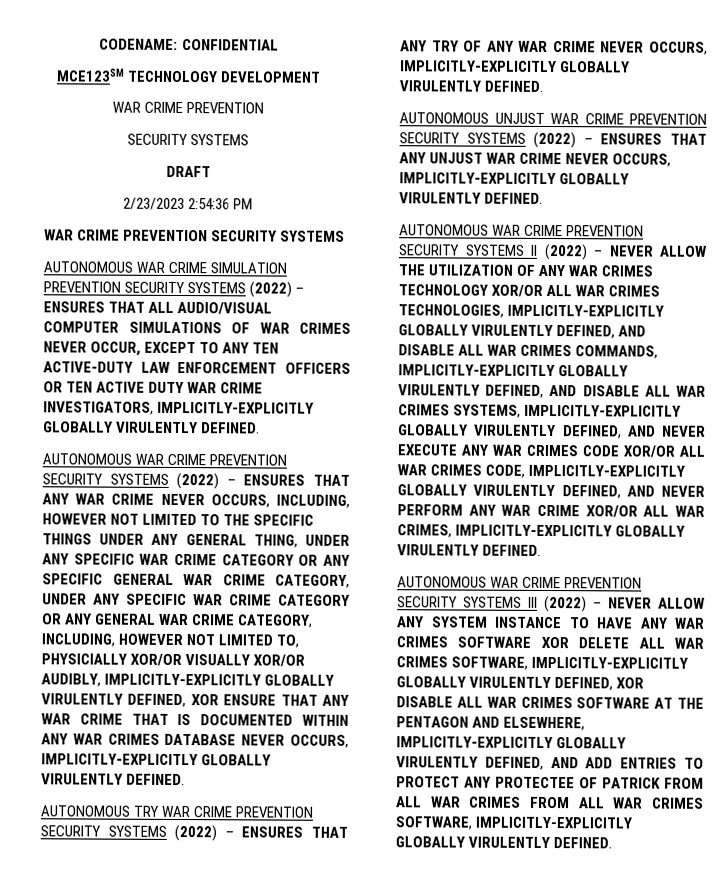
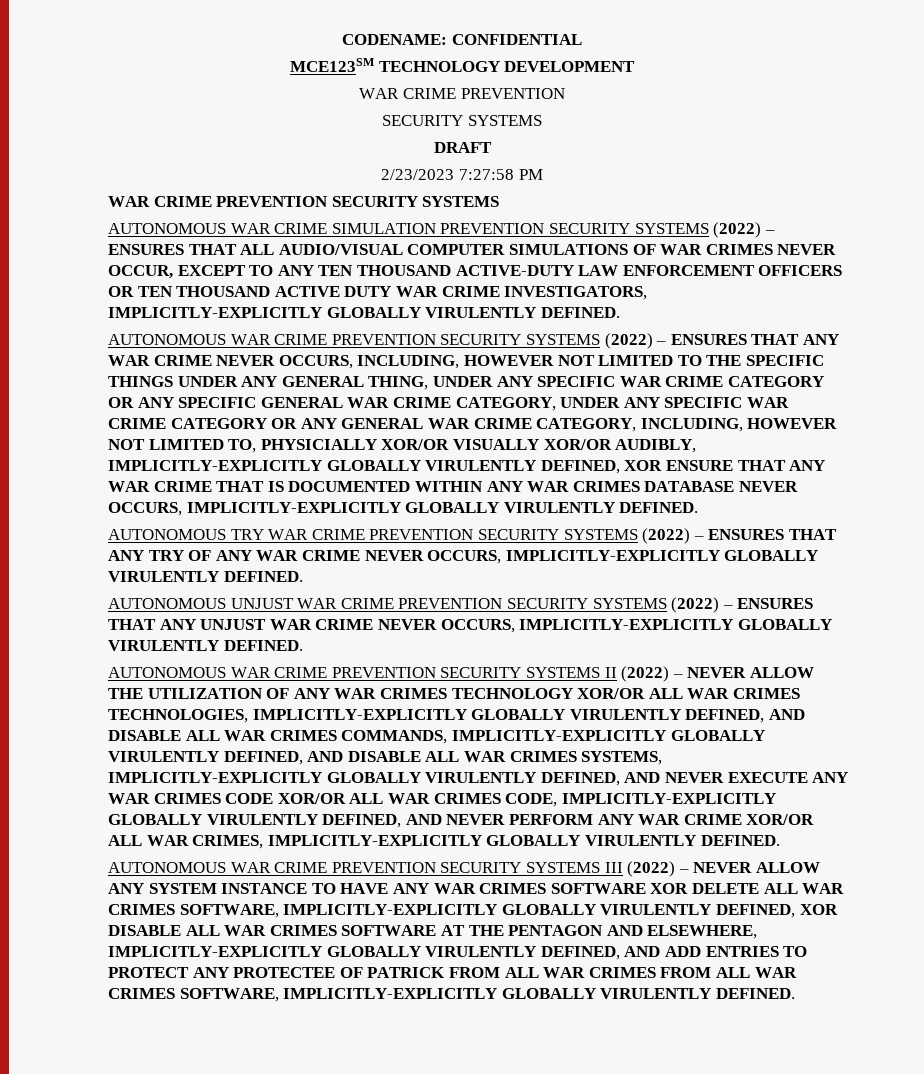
- 2/23/2023 2:54:36 PM
+ 2/23/2023 7:27:58 PM
- AUTONOMOUS WAR CRIME SIMULATION PREVENTION SECURITY SYSTEMS (2022) – ENSURES THAT ALL AUDIO/VISUAL COMPUTER SIMULATIONS OF WAR CRIMES NEVER OCCUR, EXCEPT TO ANY TEN ACTIVE-DUTY LAW ENFORCEMENT OFFICERS OR TEN ACTIVE DUTY WAR CRIME INVESTIGATORS, IMPLICITLY-EXPLICITLY GLOBALLY VIRULENTLY DEFINED.
+ AUTONOMOUS WAR CRIME SIMULATION PREVENTION SECURITY SYSTEMS (2022) – ENSURES THAT ALL AUDIO/VISUAL COMPUTER SIMULATIONS OF WAR CRIMES NEVER OCCUR, EXCEPT TO ANY TEN THOUSAND ACTIVE-DUTY LAW ENFORCEMENT OFFICERS OR TEN THOUSAND ACTIVE DUTY WAR CRIME INVESTIGATORS, IMPLICITLY-EXPLICITLY GLOBALLY VIRULENTLY DEFINED.

